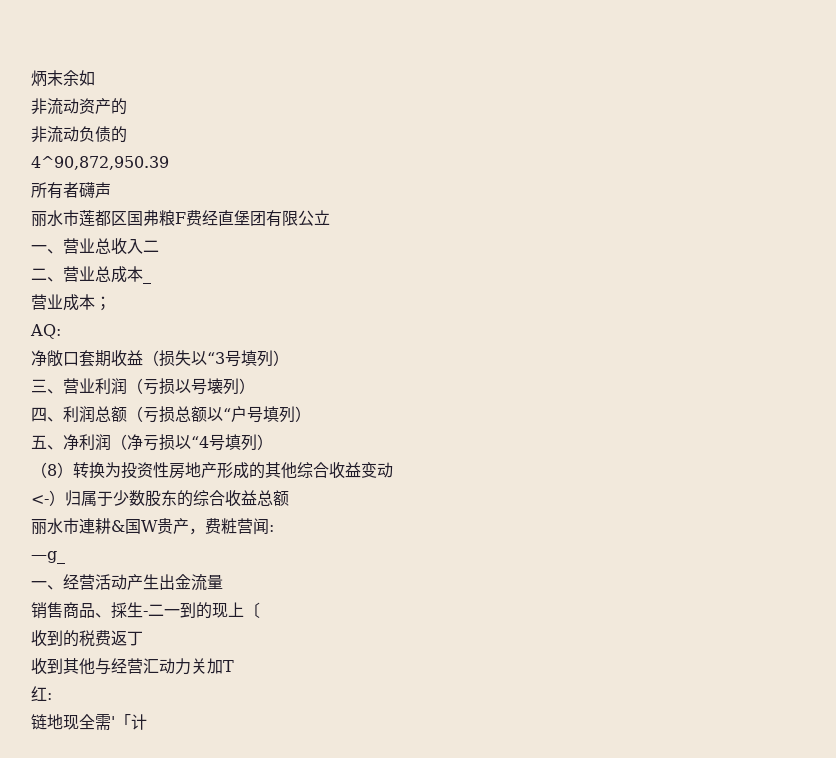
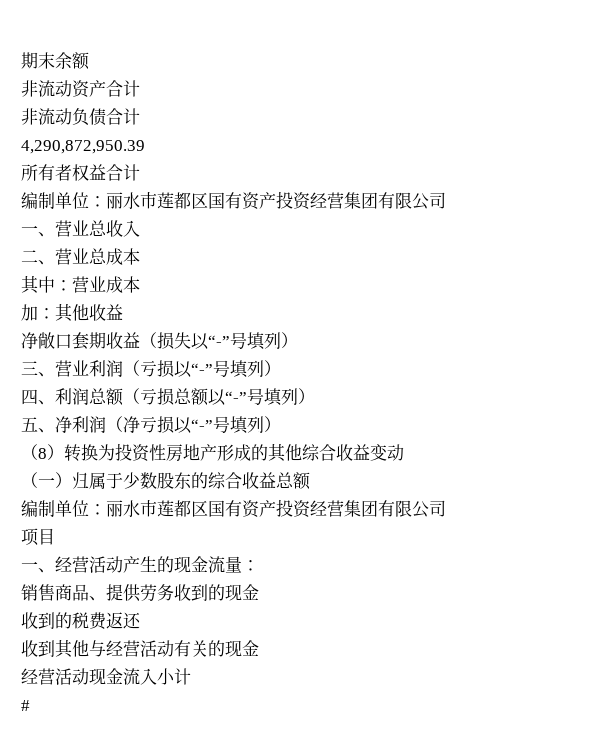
- 炳末余如
+ 期末余额
- 非流动资产的
+ 非流动资产合计
- 非流动负债的
- 4^90,872,950.39
+ 非流动负债合计
+ 4,290,872,950.39
- 所有者礴声
- 丽水市莲都区国弗粮F费经直堡团有限公立
+ 所有者权益合计
+ 编制单位：丽水市莲都区国有资产投资经营集团有限公司
- 一、营业总收入二
+ 一、营业总收入
- 二、营业总成本_
- 营业成本；
- AQ:
+ 二、营业总成本
+ 其中：营业成本
+ 加：其他收益
- 净敞口套期收益（损失以“3号填列）
+ 净敞口套期收益（损失以“-”号填列）
- 三、营业利润（亏损以号壊列）
+ 三、营业利润（亏损以“-”号填列）
- 四、利润总额（亏损总额以“户号填列）
+ 四、利润总额（亏损总额以“-”号填列）
- 五、净利润（净亏损以“4号填列）
+ 五、净利润（净亏损以“-”号填列）
- <-）归属于少数股东的综合收益总额
- 丽水市連耕&国W贵产，费粧营闻:
- —g_
+ （一）归属于少数股东的综合收益总额
+ 编制单位：丽水市莲都区国有资产投资经营集团有限公司
+ 项目
- 一、经营活动产生出金流量
+ 一、经营活动产生的现金流量：
- 销售商品、採生-二一到的现上〔
+ 销售商品、提供劳务收到的现金
- 收到的税费返丁
+ 收到的税费返还
- 收到其他与经营汇动力关加T
- 红:
- 链地现全需'「计
+ 收到其他与经营活动有关的现金
+ 经营活动现金流入小计
+ #

